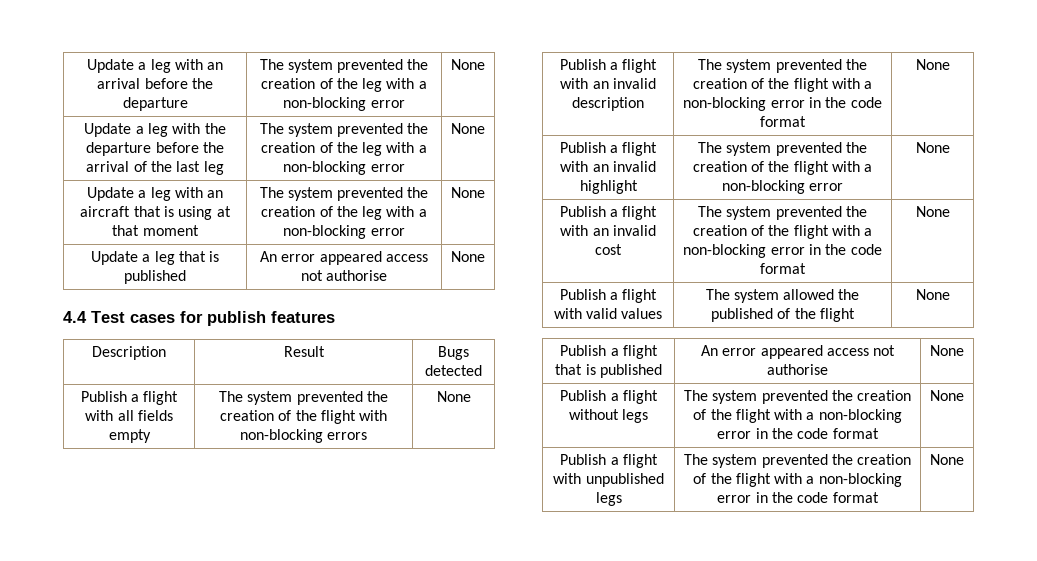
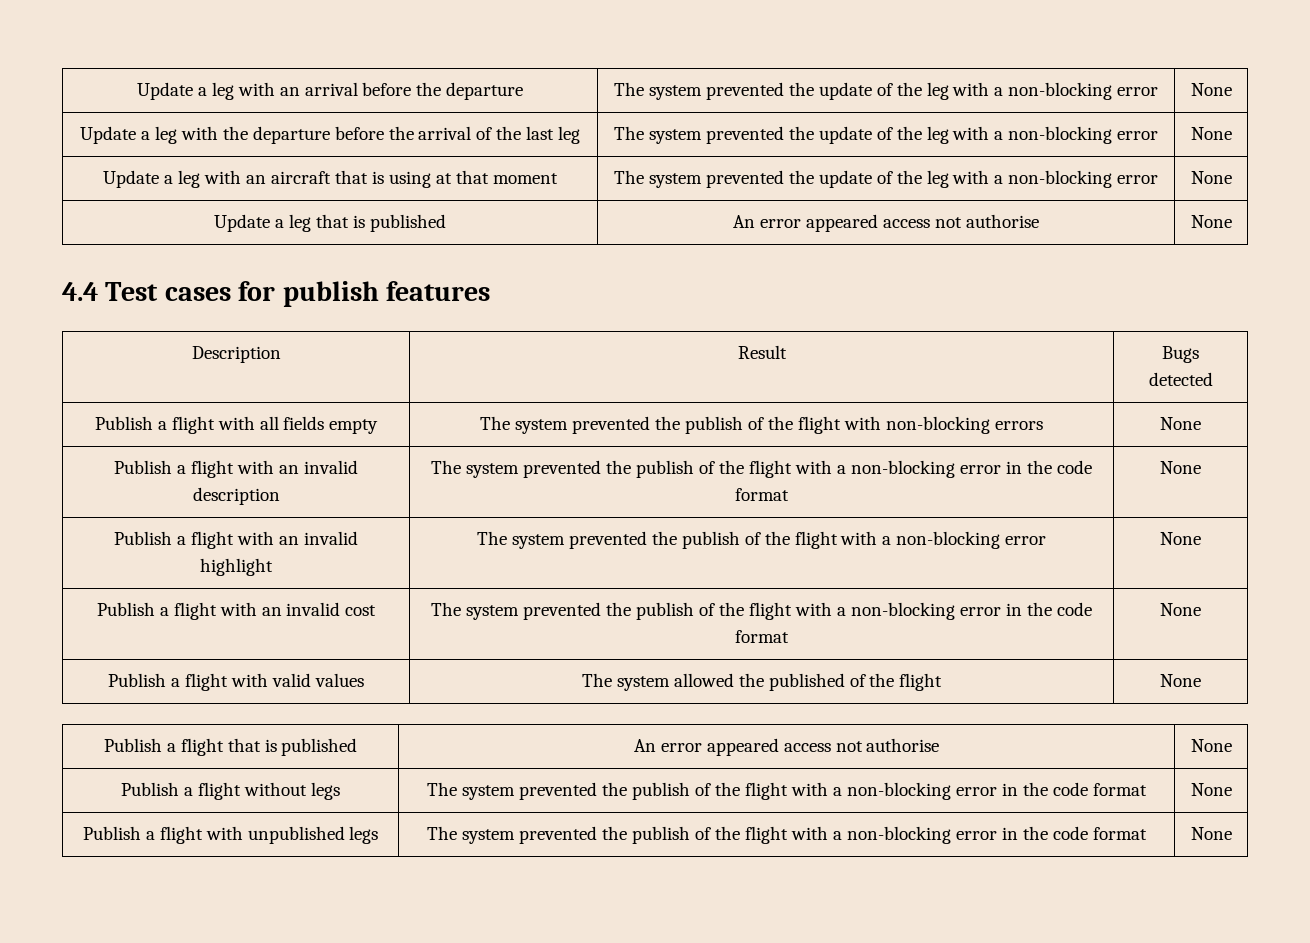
- Update a leg with an arrival before the departure | The system prevented the creation of the leg with a non-blocking error | None
+ Update a leg with an arrival before the departure | The system prevented the update of the leg with a non-blocking error | None
- Update a leg with the departure before the arrival of the last leg | The system prevented the creation of the leg with a non-blocking error | None
+ Update a leg with the departure before the arrival of the last leg | The system prevented the update of the leg with a non-blocking error | None
- Update a leg with an aircraft that is using at that moment | The system prevented the creation of the leg with a non-blocking error | None
+ Update a leg with an aircraft that is using at that moment | The system prevented the update of the leg with a non-blocking error | None
- Publish a flight with all fields empty | The system prevented the creation of the flight with non-blocking errors | None
+ Publish a flight with all fields empty | The system prevented the publish of the flight with non-blocking errors | None
- Publish a flight with an invalid description | The system prevented the creation of the flight with a non-blocking error in the code format | None
+ Publish a flight with an invalid description | The system prevented the publish of the flight with a non-blocking error in the code format | None
- Publish a flight with an invalid highlight | The system prevented the creation of the flight with a non-blocking error | None
+ Publish a flight with an invalid highlight | The system prevented the publish of the flight with a non-blocking error | None
- Publish a flight with an invalid cost | The system prevented the creation of the flight with a non-blocking error in the code format | None
+ Publish a flight with an invalid cost | The system prevented the publish of the flight with a non-blocking error in the code format | None
- Publish a flight without legs | The system prevented the creation of the flight with a non-blocking error in the code format | None
+ Publish a flight without legs | The system prevented the publish of the flight with a non-blocking error in the code format | None
- Publish a flight with unpublished legs | The system prevented the creation of the flight with a non-blocking error in the code format | None
+ Publish a flight with unpublished legs | The system prevented the publish of the flight with a non-blocking error in the code format | None

